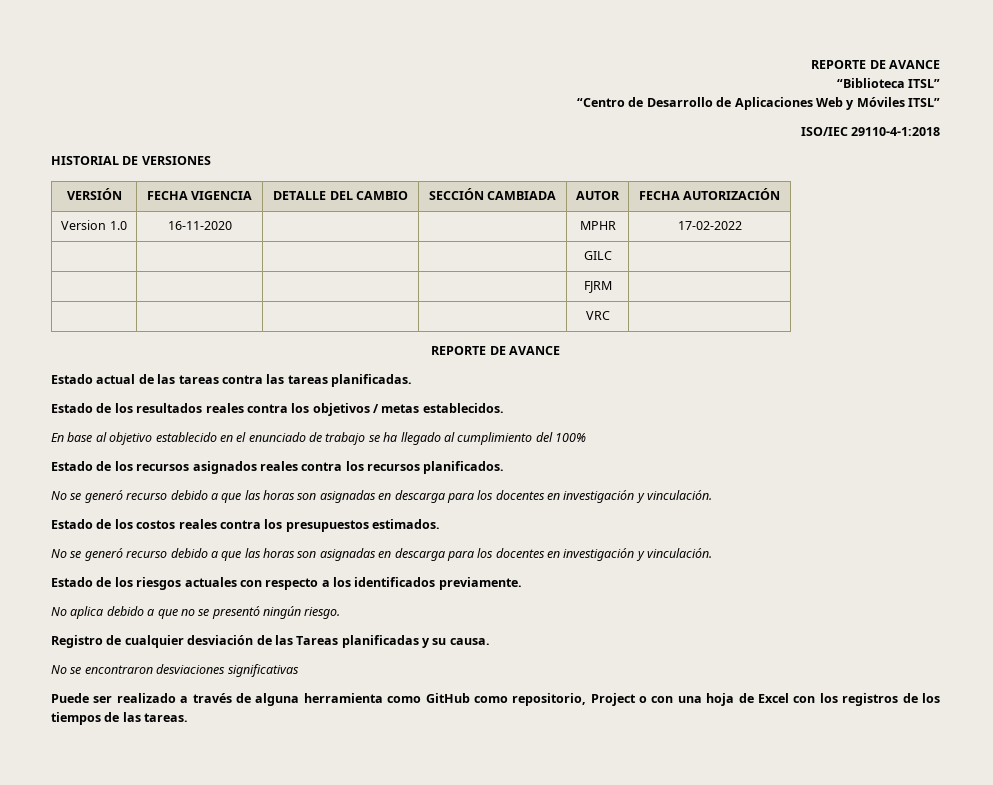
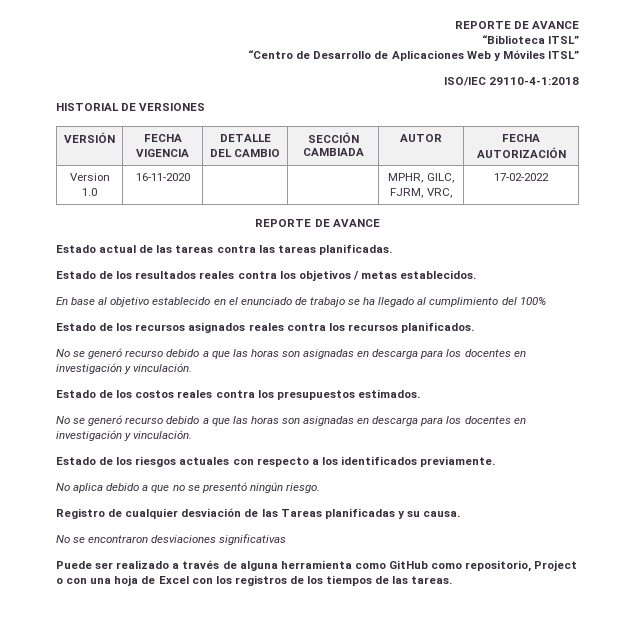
- Version 1.0 | 16-11-2020 | | | MPHR | 17-02-2022
- | | | | GILC |
- | | | | FJRM |
- | | | | VRC |
+ Version 1.0 | 16-11-2020 | | | MPHR, GILC, FJRM, VRC, | 17-02-2022

